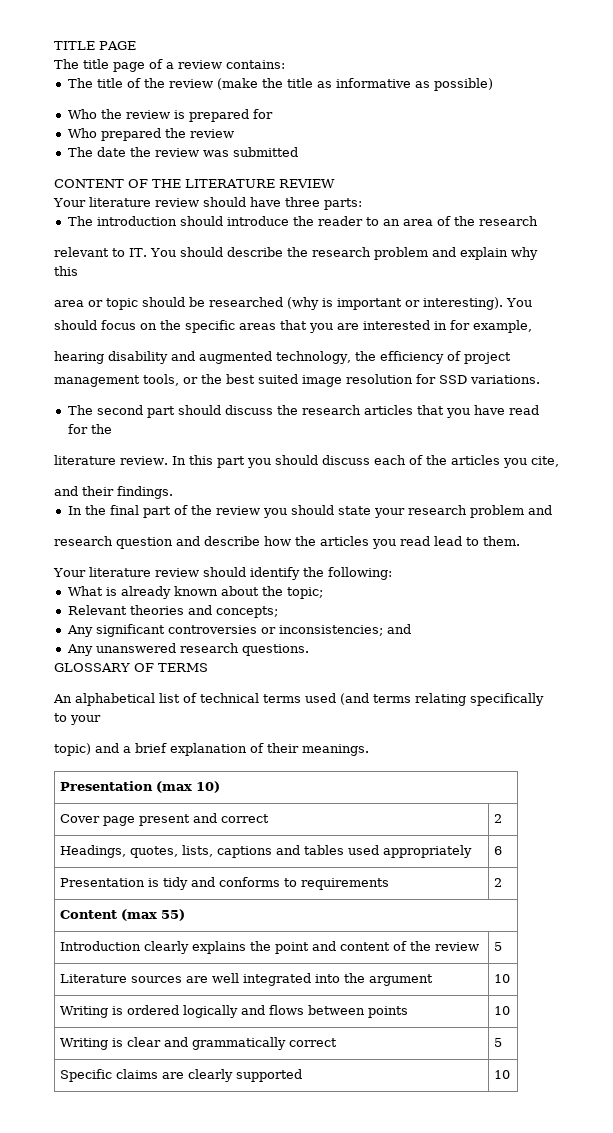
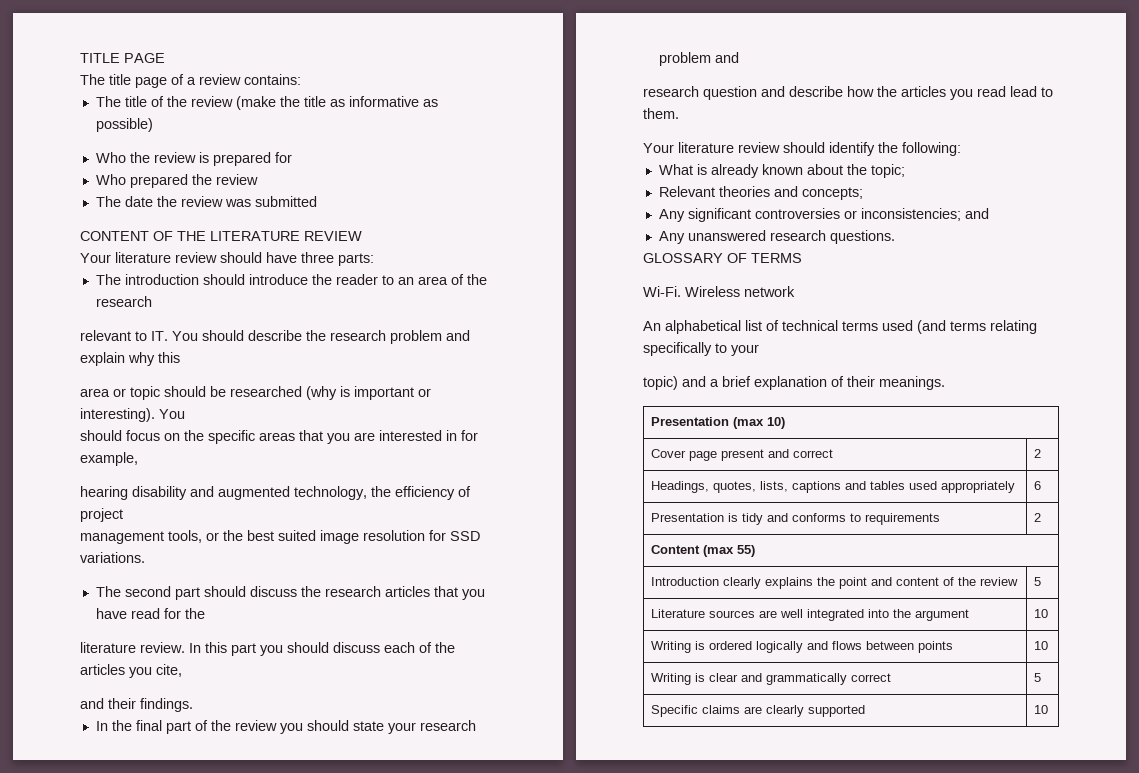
+ Wi-Fi. Wireless network

